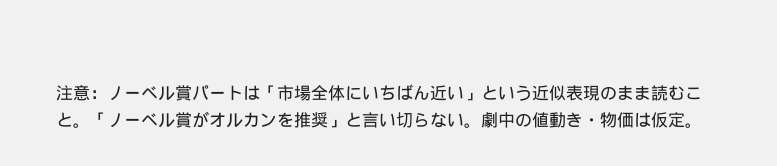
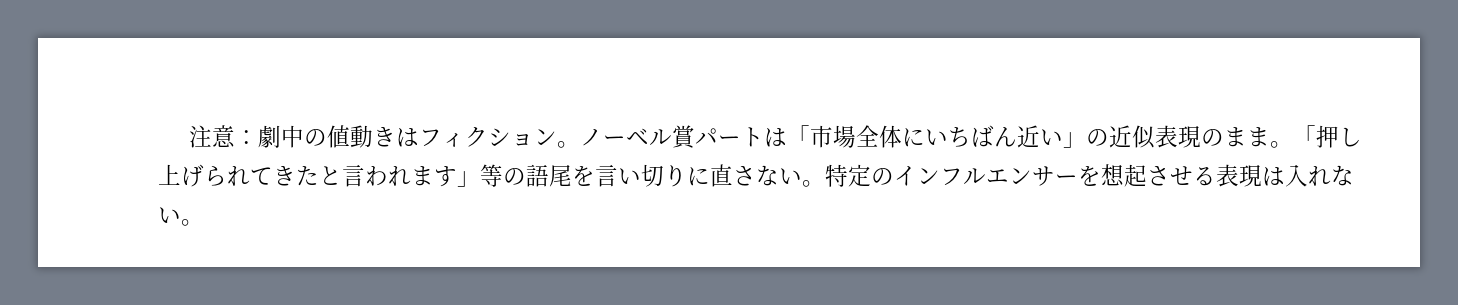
- 注意：ノーベル賞パートは「市場全体にいちばん近い」という近似表現のまま読むこと。「ノーベル賞がオルカンを推奨」と言い切らない。劇中の値動き・物価は仮定。
+ 注意：劇中の値動きはフィクション。ノーベル賞パートは「市場全体にいちばん近い」の近似表現のまま。「押し上げられてきたと言われます」等の語尾を言い切りに直さない。特定のインフルエンサーを想起させる表現は入れない。

